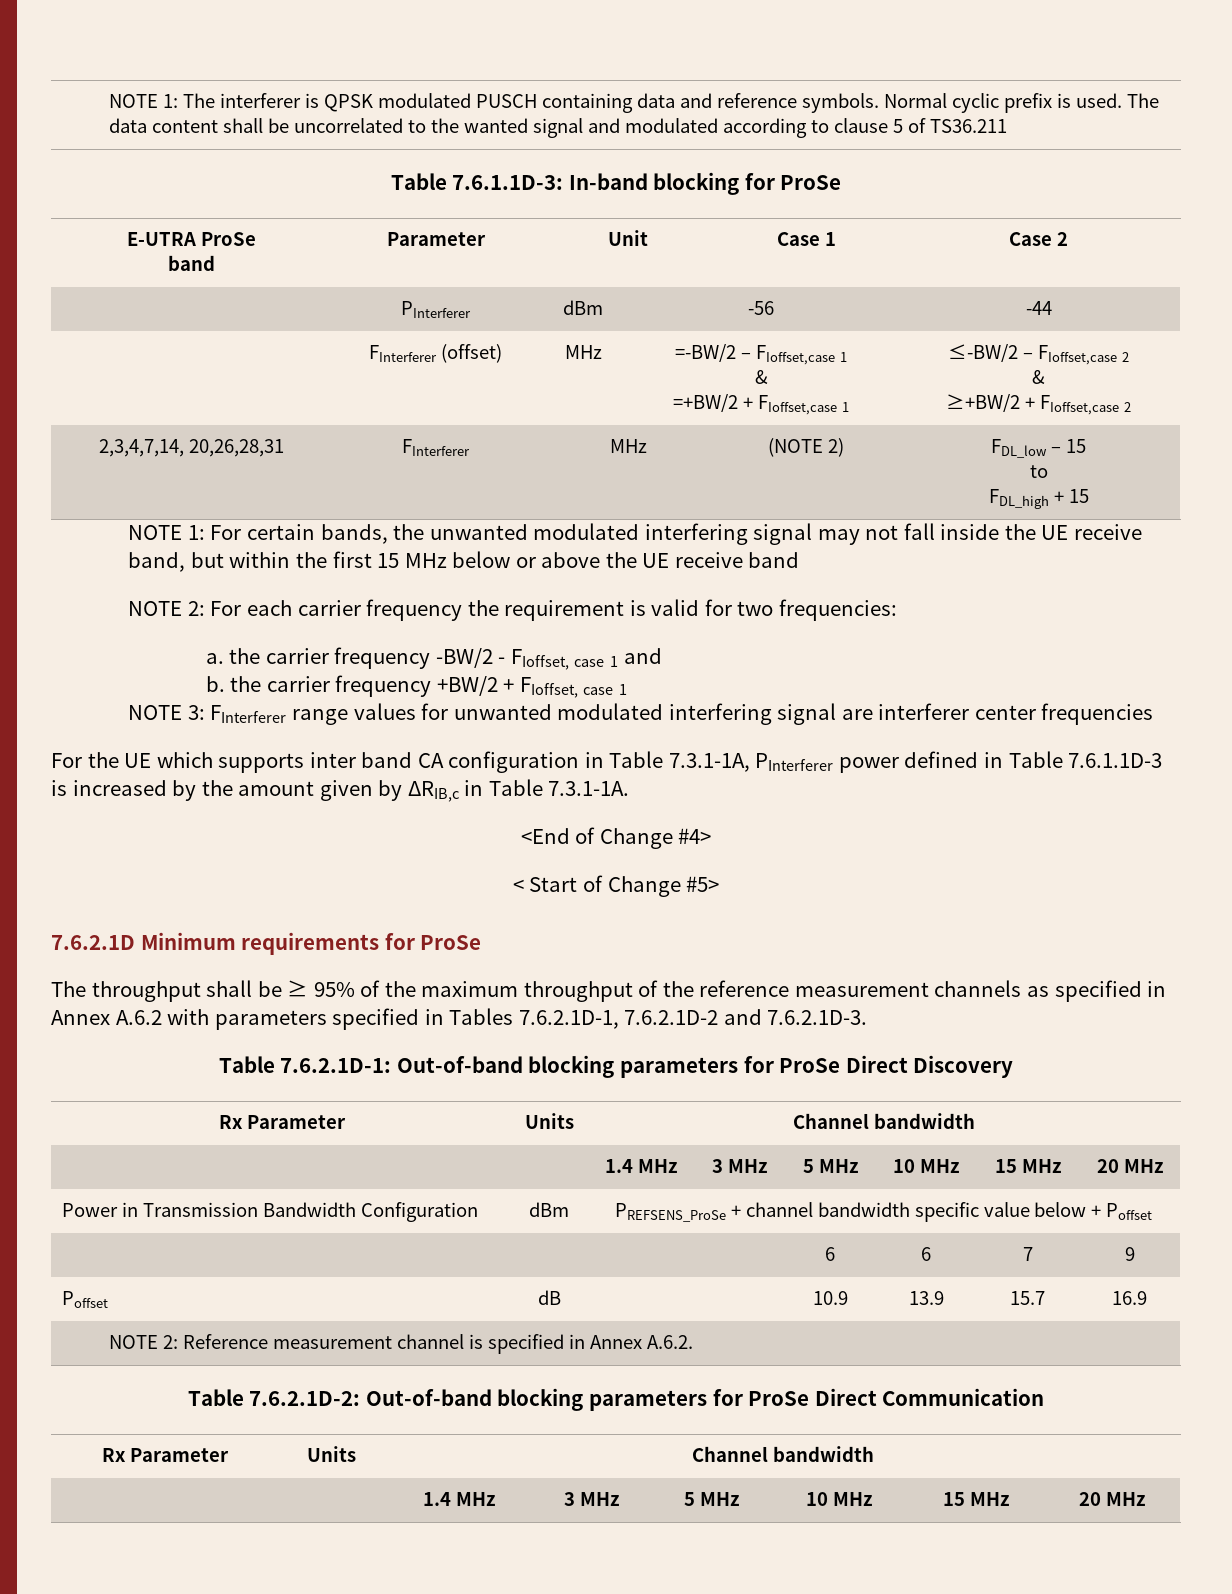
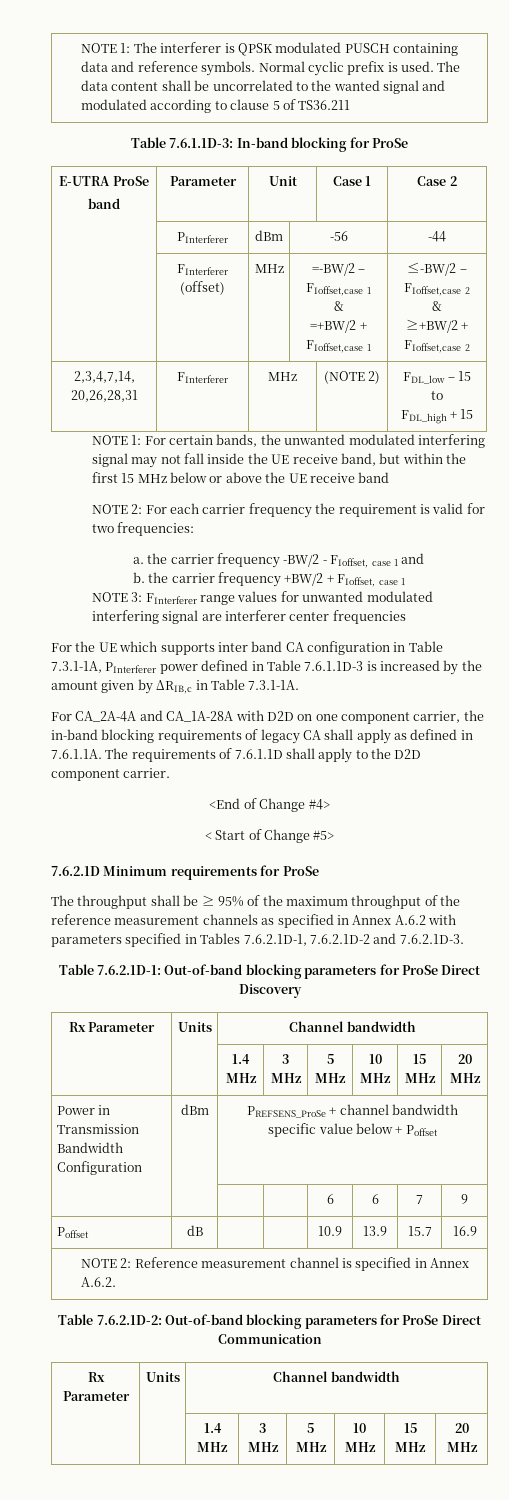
+ For CA_2A-4A and CA_1A-28A with D2D on one component carrier, the in-band blocking requirements of legacy CA shall apply as defined in 7.6.1.1A. The requirements of 7.6.1.1D shall apply to the D2D component carrier.

